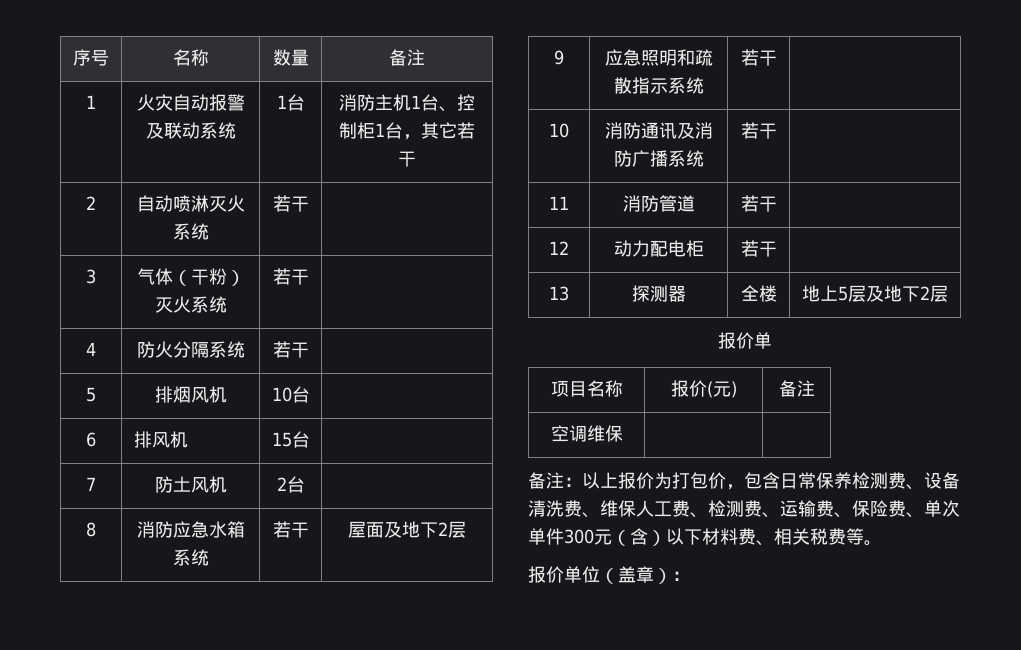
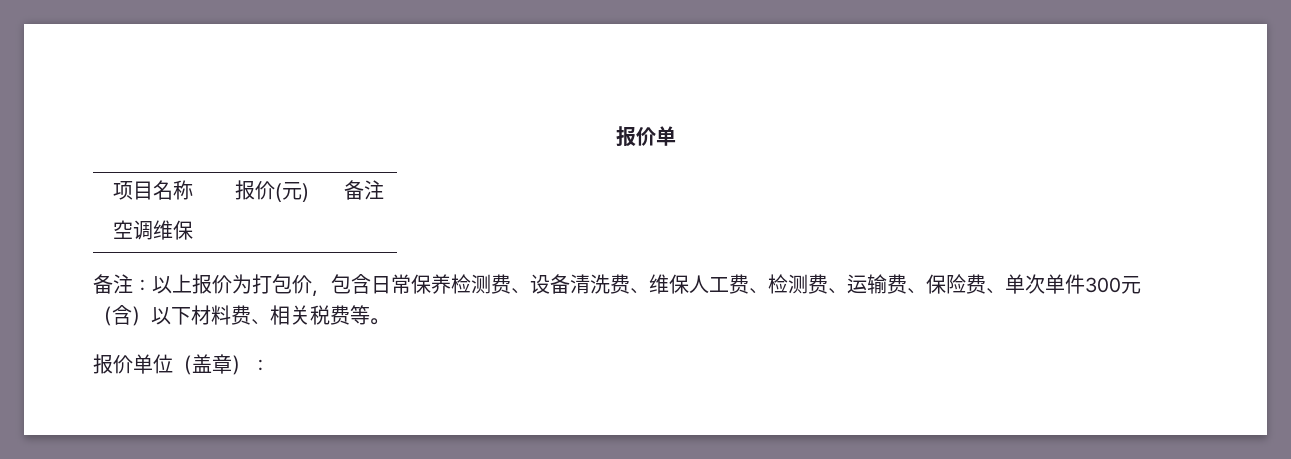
- 序号 | 名称 | 数量 | 备注
- 1 | 火灾自动报警及联动系统 | 1台 | 消防主机1台、控制柜1台，其它若干
- 2 | 自动喷淋灭火系统 | 若干 |
- 3 | 气体（干粉）灭火系统 | 若干 |
- 4 | 防火分隔系统 | 若干 |
- 5 | 排烟风机 | 10台 |
- 6 | 排风机 | 15台 |
- 7 | 防土风机 | 2台 |
- 8 | 消防应急水箱系统 | 若干 | 屋面及地下2层
- 9 | 应急照明和疏散指示系统 | 若干 |
- 10 | 消防通讯及消防广播系统 | 若干 |
- 11 | 消防管道 | 若干 |
- 12 | 动力配电柜 | 若干 |
- 13 | 探测器 | 全楼 | 地上5层及地下2层

